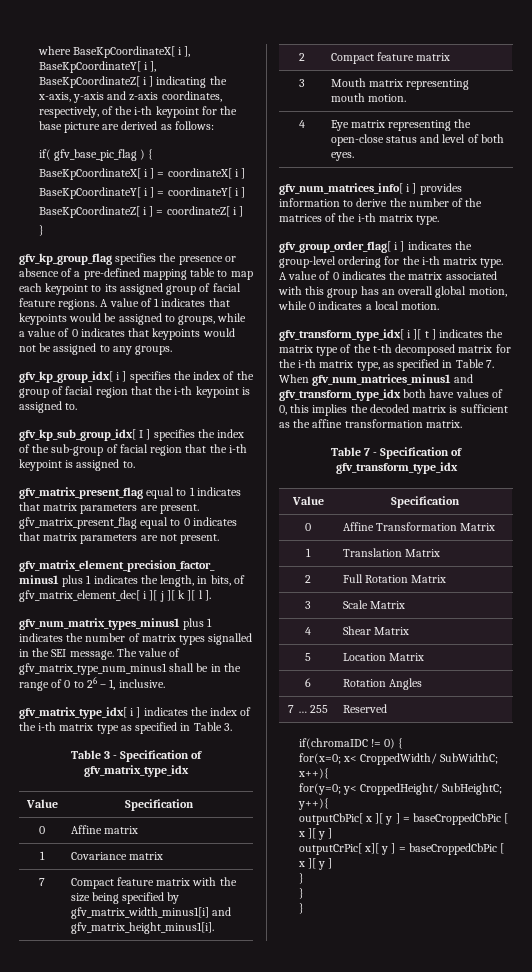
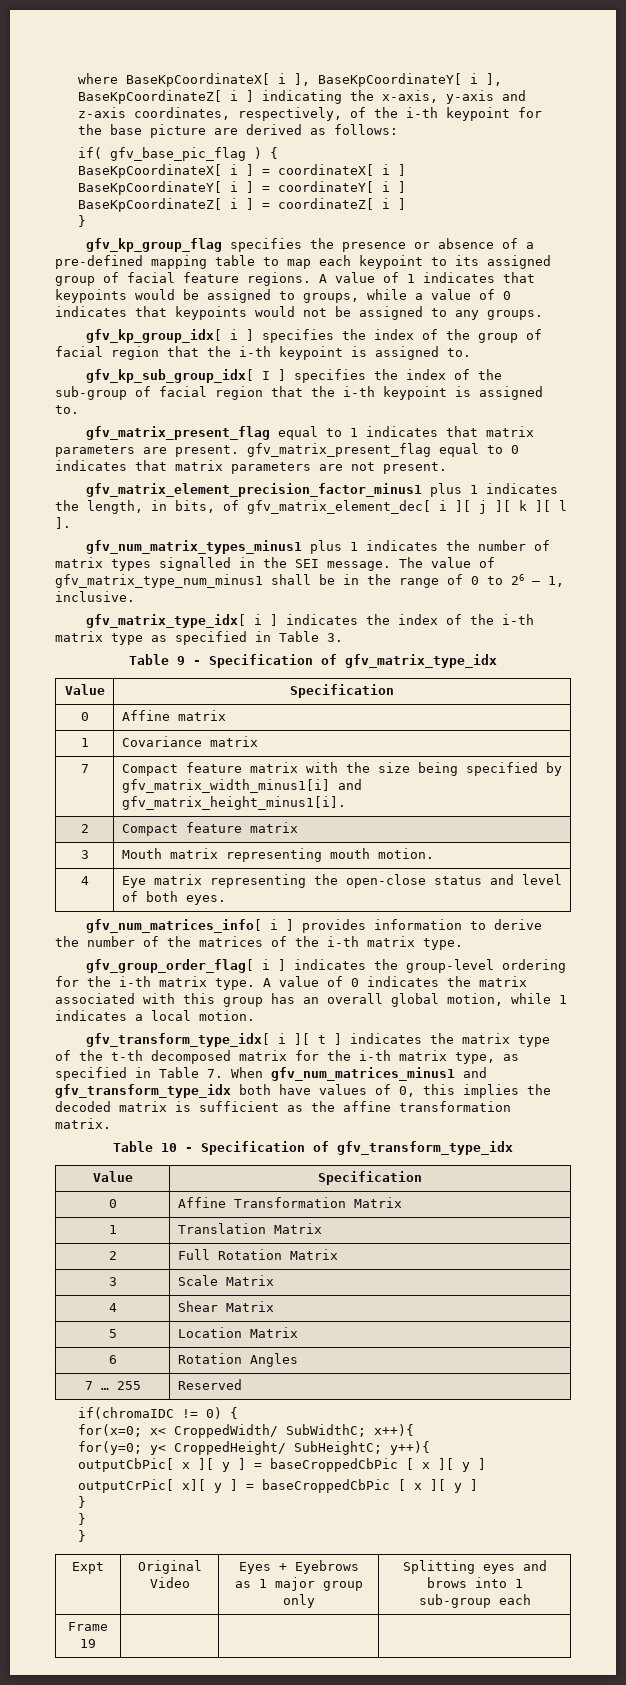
- Table 3 - Specification of gfv_matrix_type_idx
+ Table 9 - Specification of gfv_matrix_type_idx
- A value of 0 indicates the matrix associated with this group has an overall global motion, while 0 indicates a local motion.
+ A value of 0 indicates the matrix associated with this group has an overall global motion, while 1 indicates a local motion.
- Table 7 - Specification of gfv_transform_type_idx
+ Table 10 - Specification of gfv_transform_type_idx
+ Expt | Original Video | Eyes + Eyebrows as 1 major group only | Splitting eyes and brows into 1 sub-group each
+ Frame 19 | | |

